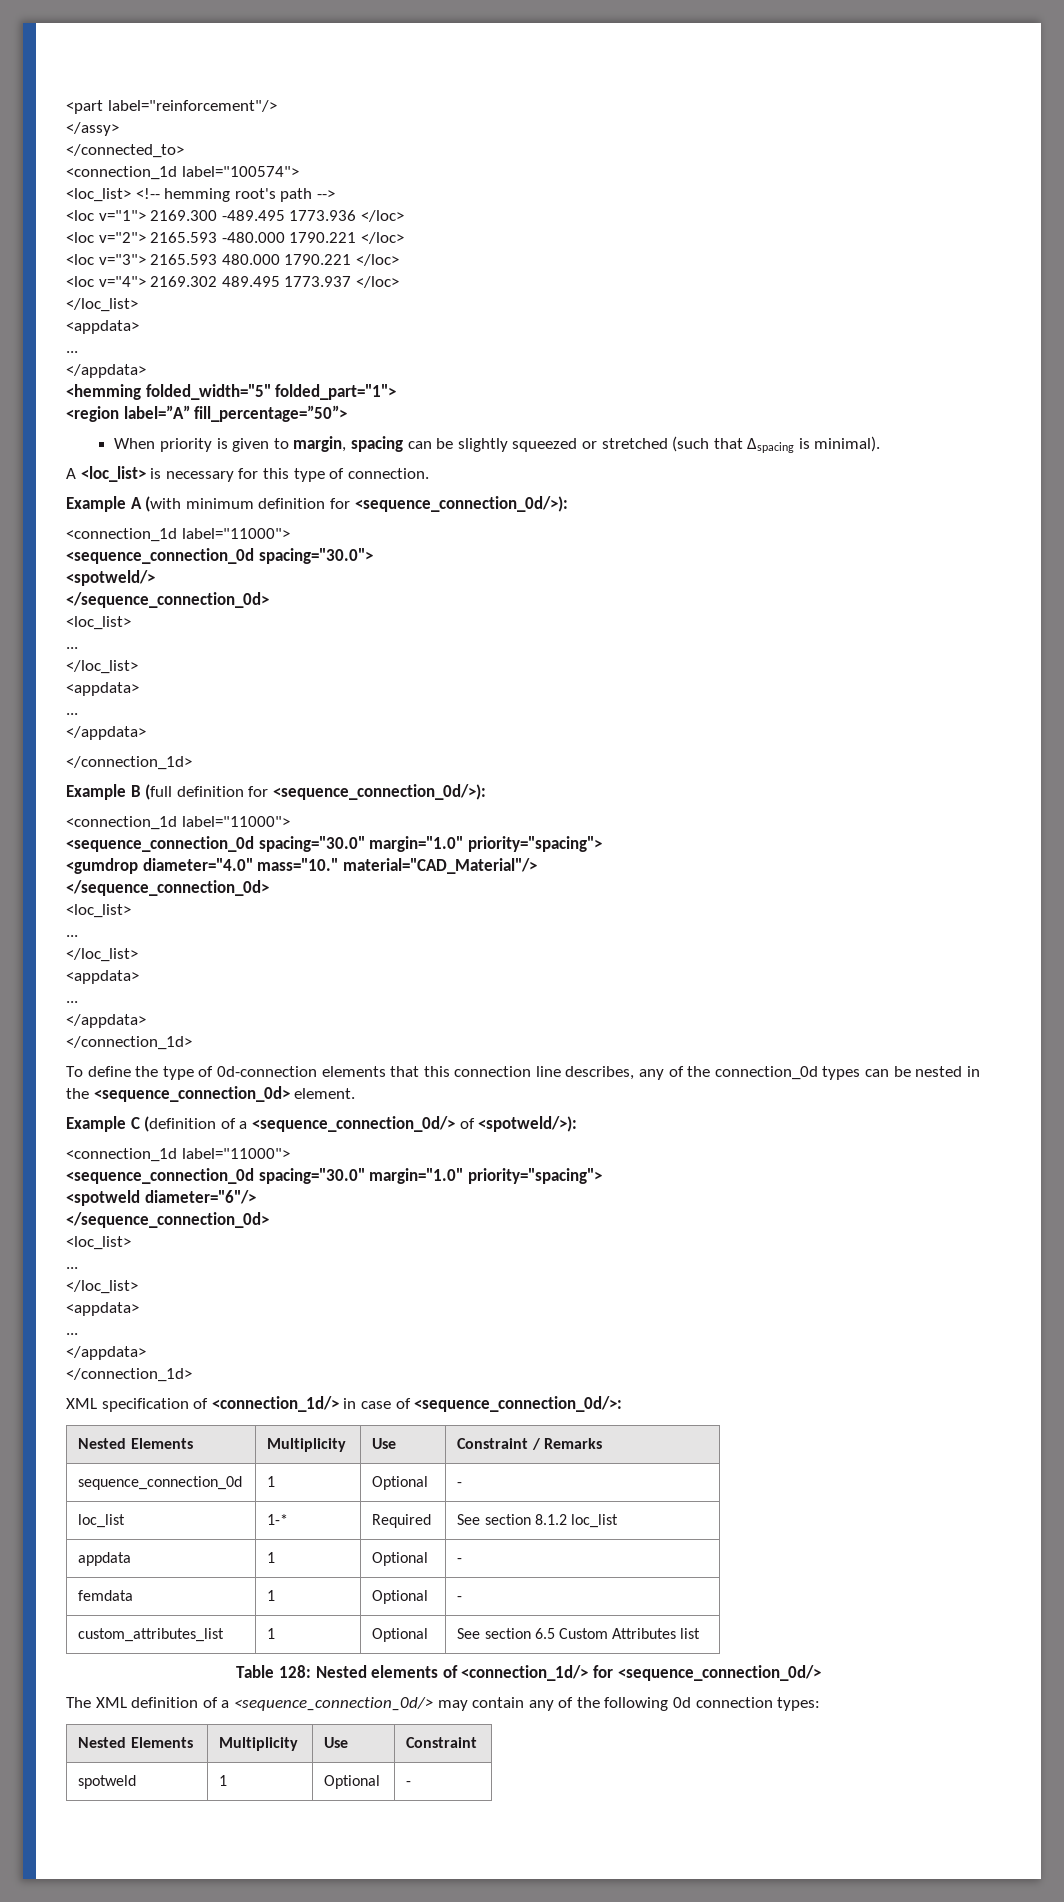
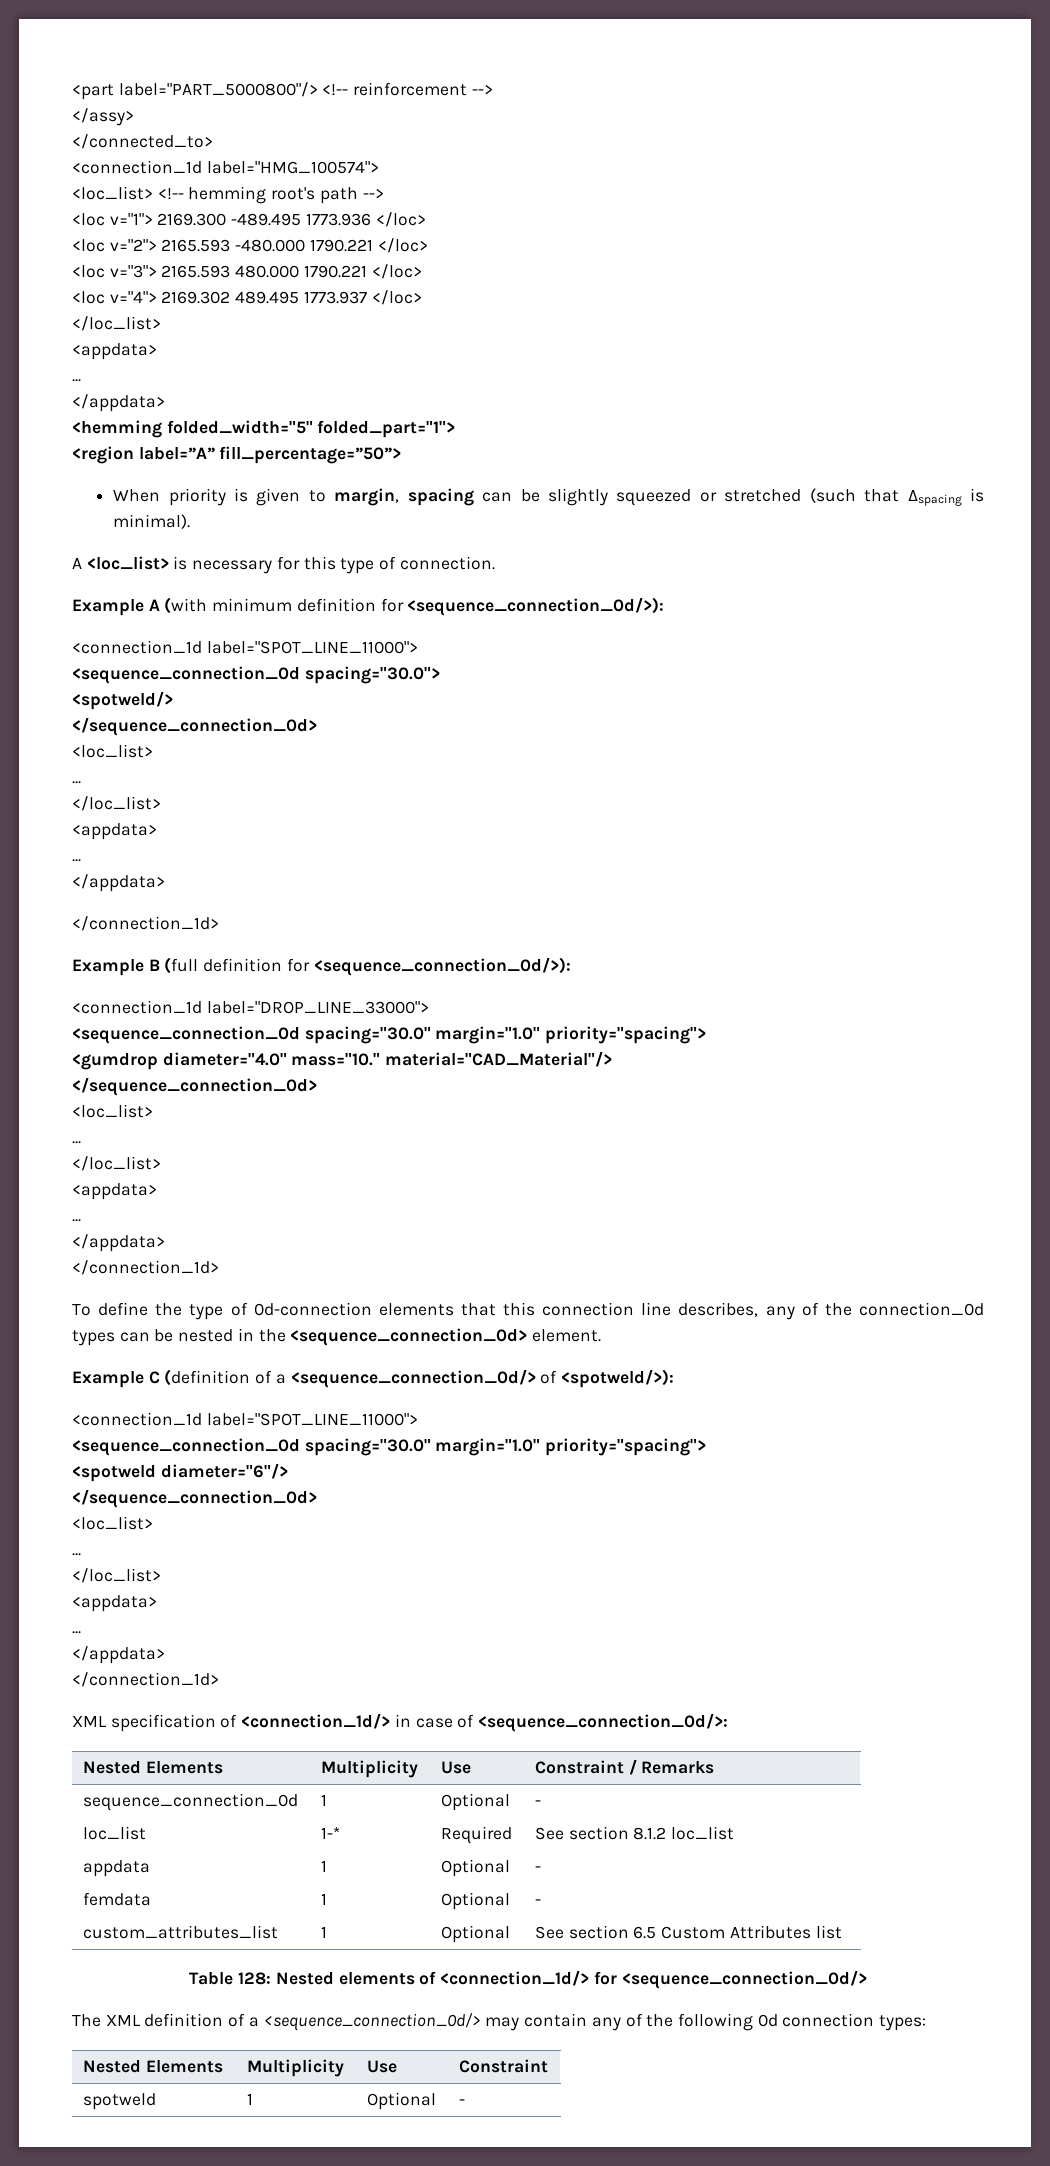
- <part label="reinforcement"/>
+ <part label="PART_5000800"/> <!-- reinforcement -->
- <connection_1d label="100574">
+ <connection_1d label="HMG_100574">
  Example A (with minimum definition for <sequence_connection_0d/>):
- <connection_1d label="11000">
+ <connection_1d label="SPOT_LINE_11000">
  Example B (full definition for <sequence_connection_0d/>):
- <connection_1d label="11000">
+ <connection_1d label="DROP_LINE_33000">
  Example C (definition of a <sequence_connection_0d/> of <spotweld/>):
- <connection_1d label="11000">
+ <connection_1d label="SPOT_LINE_11000">

